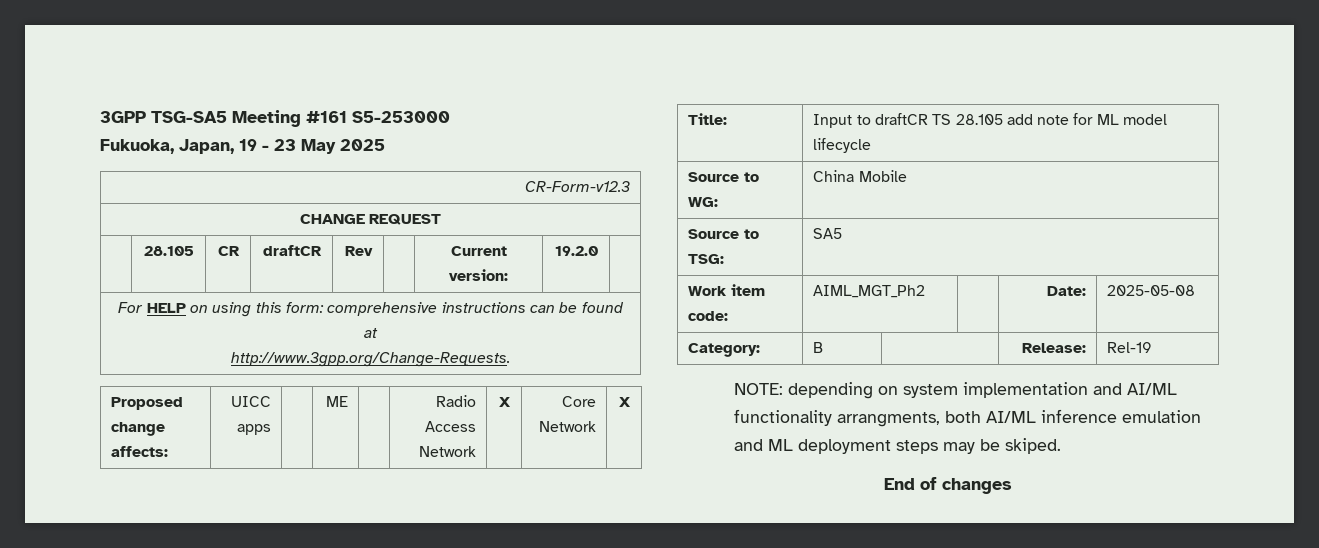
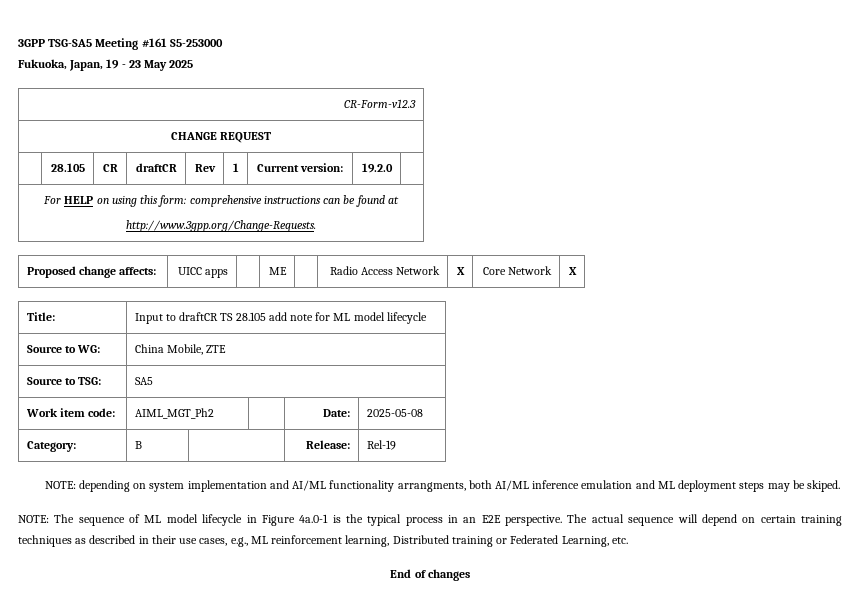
- | 28.105 | CR | draftCR | Rev | | Current version: | 19.2.0 |
+ | 28.105 | CR | draftCR | Rev | 1 | Current version: | 19.2.0 |
- Source to WG: | China Mobile
+ Source to WG: | China Mobile, ZTE
+ NOTE: The sequence of ML model lifecycle in Figure 4a.0-1 is the typical process in an E2E perspective. The actual sequence will depend on certain training techniques as described in their use cases, e.g., ML reinforcement learning, Distributed training or Federated Learning, etc.

